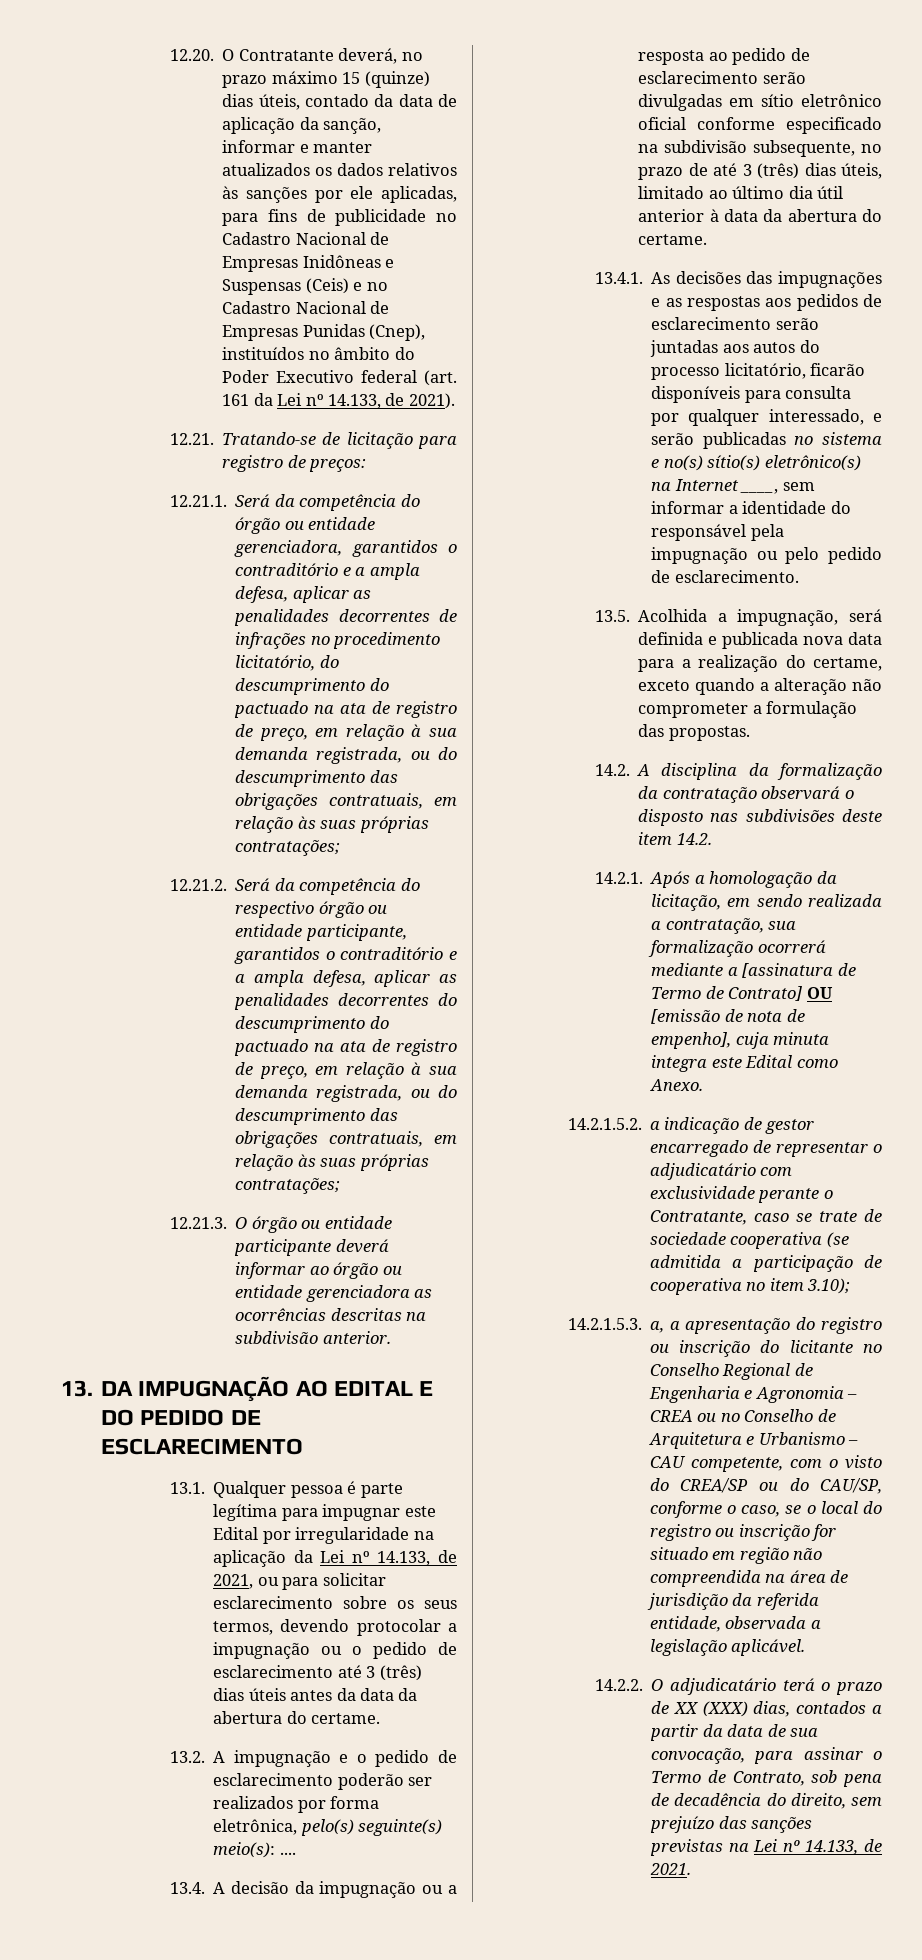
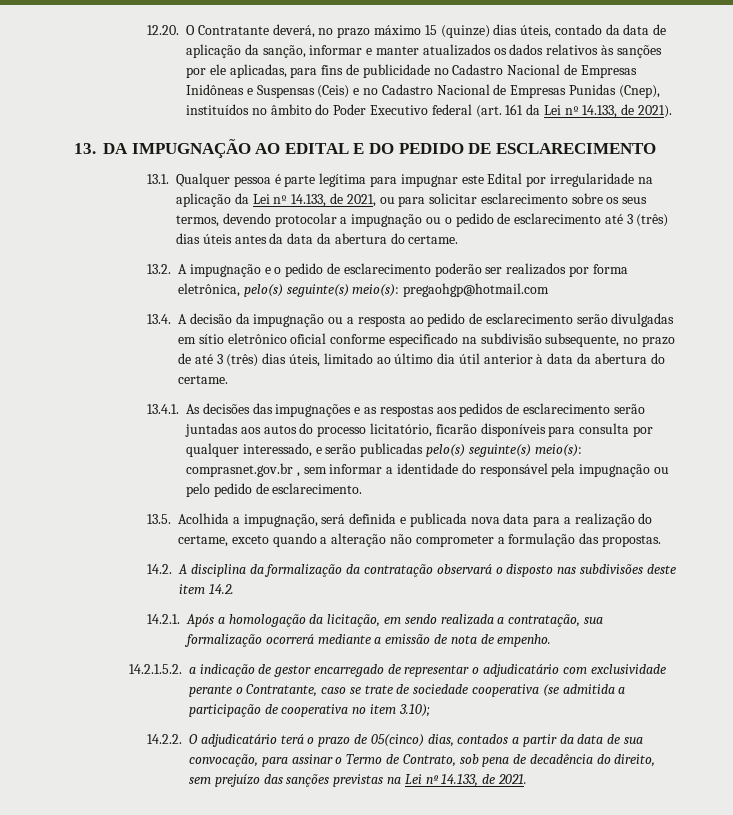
- 12.21. Tratando-se de licitação para registro de preços:
- 12.21.1. Será da competência do órgão ou entidade gerenciadora, garantidos o contraditório e a ampla defesa, aplicar as penalidades decorrentes de infrações no procedimento licitatório, do descumprimento do pactuado na ata de registro de preço, em relação à sua demanda registrada, ou do descumprimento das obrigações contratuais, em relação às suas próprias contratações;
- 12.21.2. Será da competência do respectivo órgão ou entidade participante, garantidos o contraditório e a ampla defesa, aplicar as penalidades decorrentes do descumprimento do pactuado na ata de registro de preço, em relação à sua demanda registrada, ou do descumprimento das obrigações contratuais, em relação às suas próprias contratações;
- 12.21.3. O órgão ou entidade participante deverá informar ao órgão ou entidade gerenciadora as ocorrências descritas na subdivisão anterior.
- 13.2. A impugnação e o pedido de esclarecimento poderão ser realizados por forma eletrônica, pelo(s) seguinte(s) meio(s): ....
+ 13.2. A impugnação e o pedido de esclarecimento poderão ser realizados por forma eletrônica, pelo(s) seguinte(s) meio(s): pregaohgp@hotmail.com
- 13.4.1. As decisões das impugnações e as respostas aos pedidos de esclarecimento serão juntadas aos autos do processo licitatório, ficarão disponíveis para consulta por qualquer interessado, e serão publicadas no sistema e no(s) sítio(s) eletrônico(s) na Internet ____, sem informar a identidade do responsável pela impugnação ou pelo pedido de esclarecimento.
+ 13.4.1. As decisões das impugnações e as respostas aos pedidos de esclarecimento serão juntadas aos autos do processo licitatório, ficarão disponíveis para consulta por qualquer interessado, e serão publicadas pelo(s) seguinte(s) meio(s): comprasnet.gov.br , sem informar a identidade do responsável pela impugnação ou pelo pedido de esclarecimento.
- 14.2.1. Após a homologação da licitação, em sendo realizada a contratação, sua formalização ocorrerá mediante a [assinatura de Termo de Contrato] OU [emissão de nota de empenho], cuja minuta integra este Edital como Anexo.
+ 14.2.1. Após a homologação da licitação, em sendo realizada a contratação, sua formalização ocorrerá mediante a emissão de nota de empenho.
- 14.2.1.5.3. a, a apresentação do registro ou inscrição do licitante no Conselho Regional de Engenharia e Agronomia – CREA ou no Conselho de Arquitetura e Urbanismo – CAU competente, com o visto do CREA/SP ou do CAU/SP, conforme o caso, se o local do registro ou inscrição for situado em região não compreendida na área de jurisdição da referida entidade, observada a legislação aplicável.
- 14.2.2. O adjudicatário terá o prazo de XX (XXX) dias, contados a partir da data de sua convocação, para assinar o Termo de Contrato, sob pena de decadência do direito, sem prejuízo das sanções previstas na Lei nº 14.133, de 2021.
+ 14.2.2. O adjudicatário terá o prazo de 05(cinco) dias, contados a partir da data de sua convocação, para assinar o Termo de Contrato, sob pena de decadência do direito, sem prejuízo das sanções previstas na Lei nº 14.133, de 2021.

